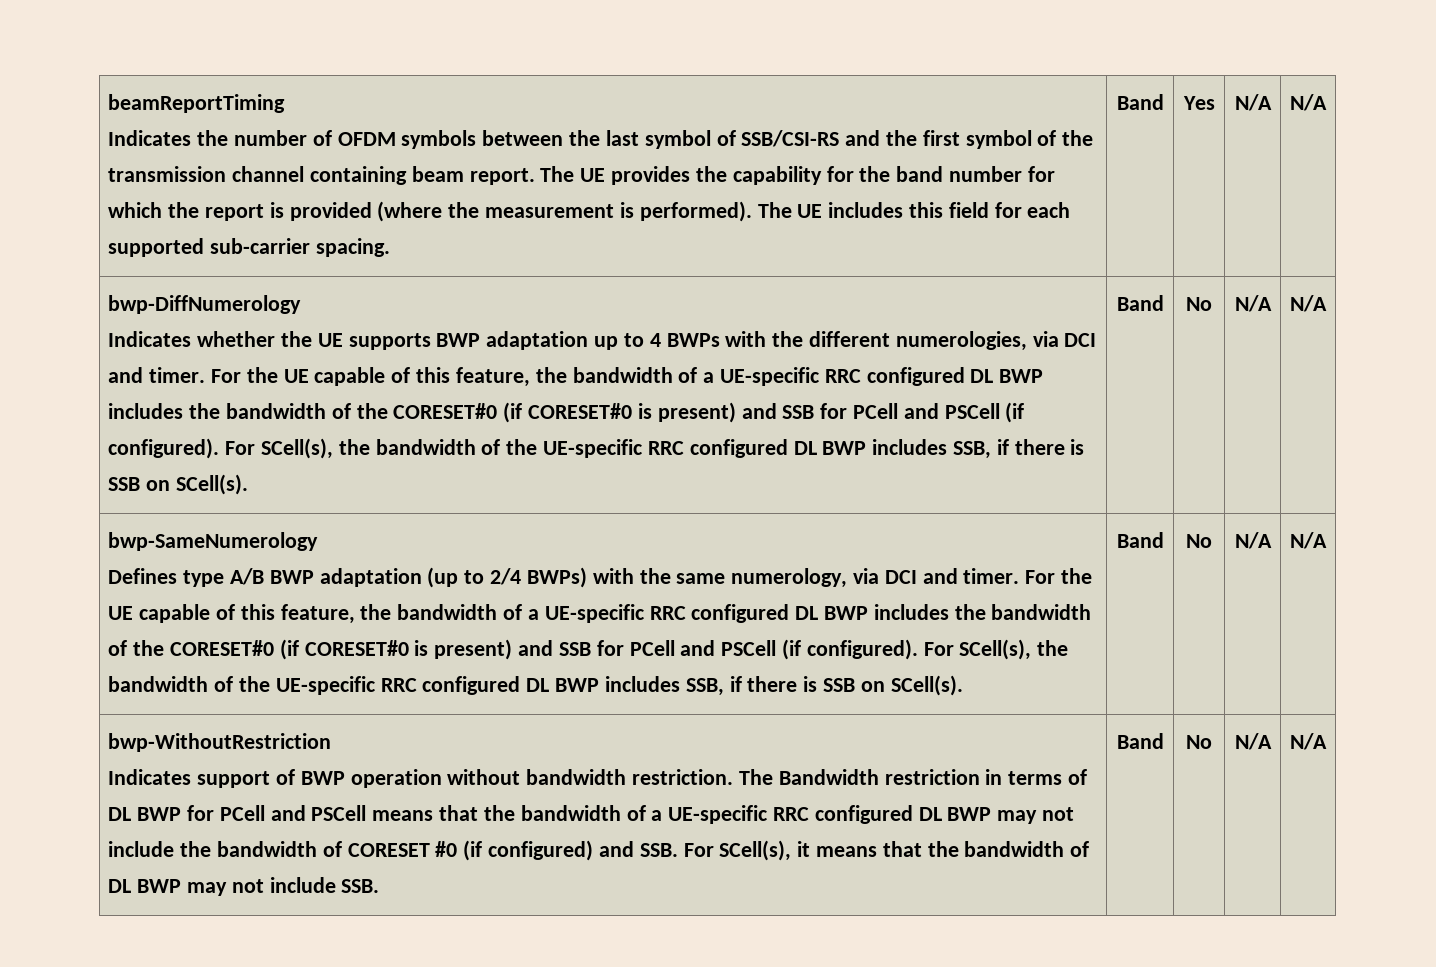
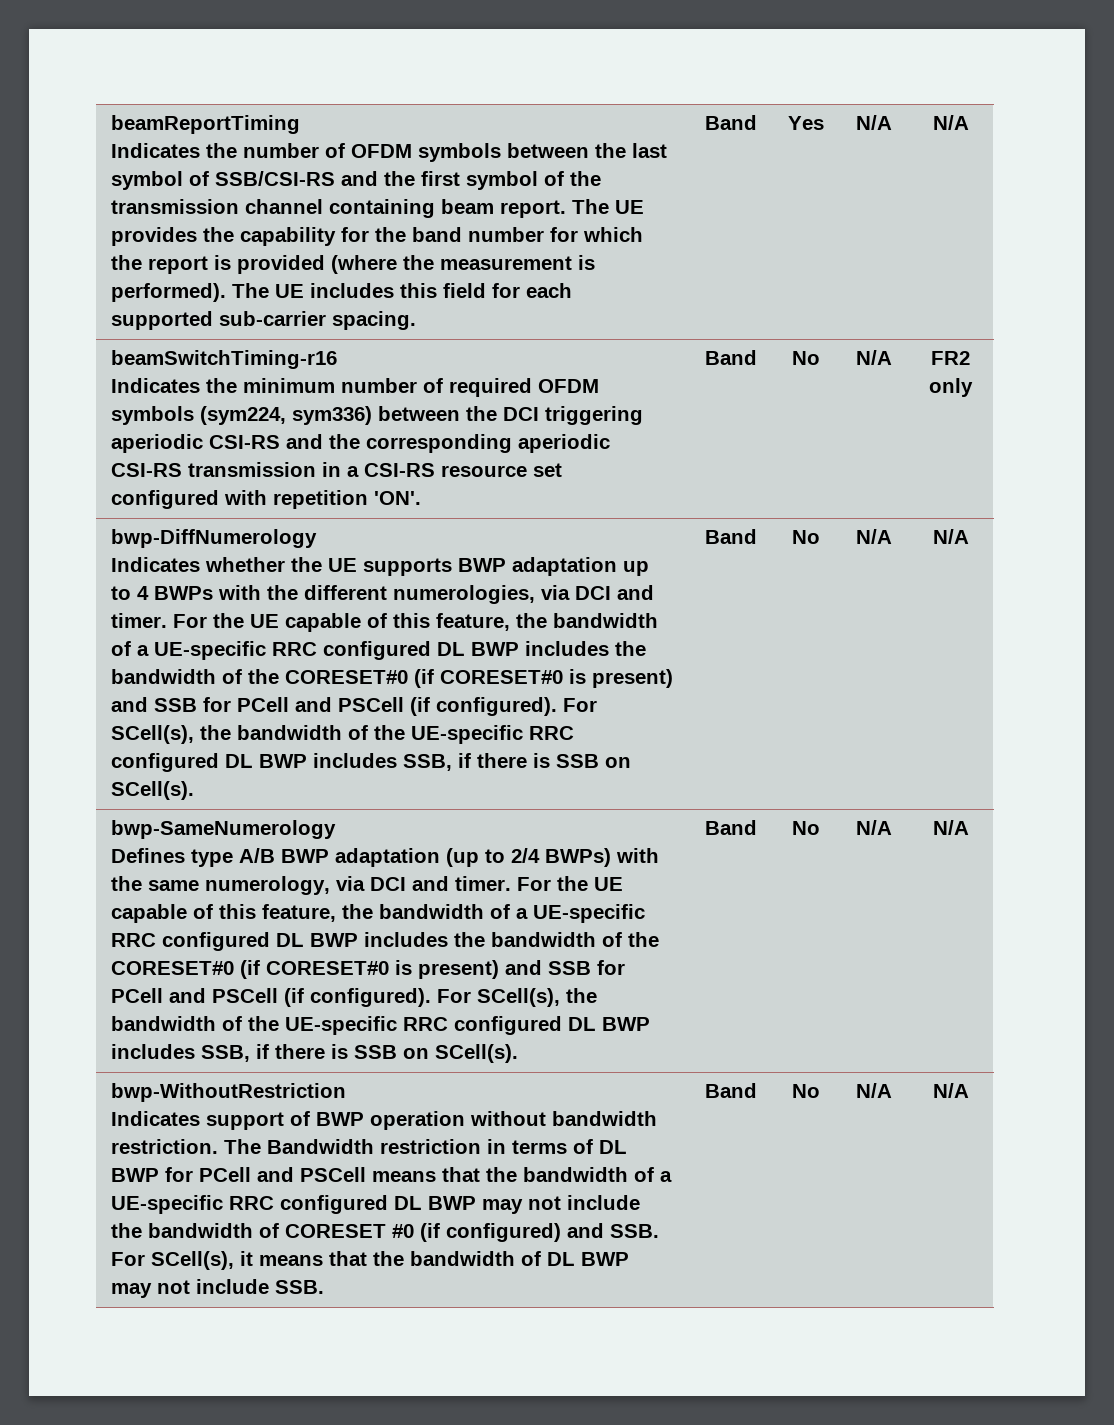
+ beamSwitchTiming-r16
+ Indicates the minimum number of required OFDM symbols (sym224, sym336) between the DCI triggering aperiodic CSI-RS and the corresponding aperiodic CSI-RS transmission in a CSI-RS resource set configured with repetition 'ON'. | Band | No | N/A | FR2 only

